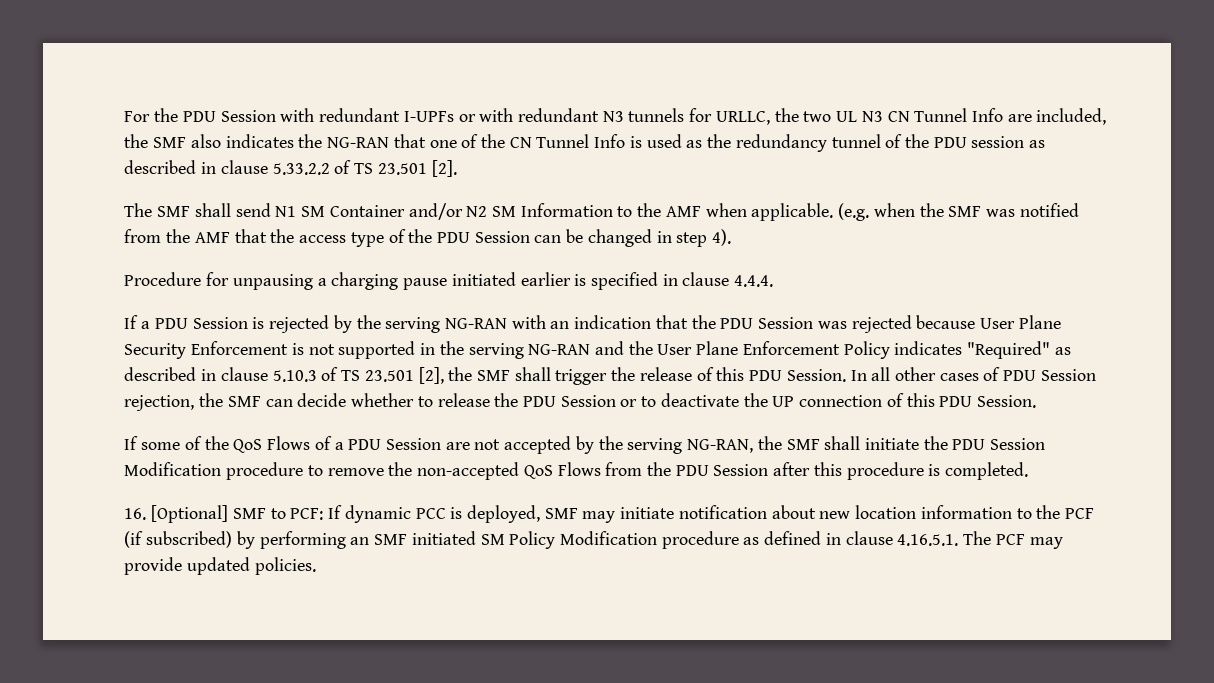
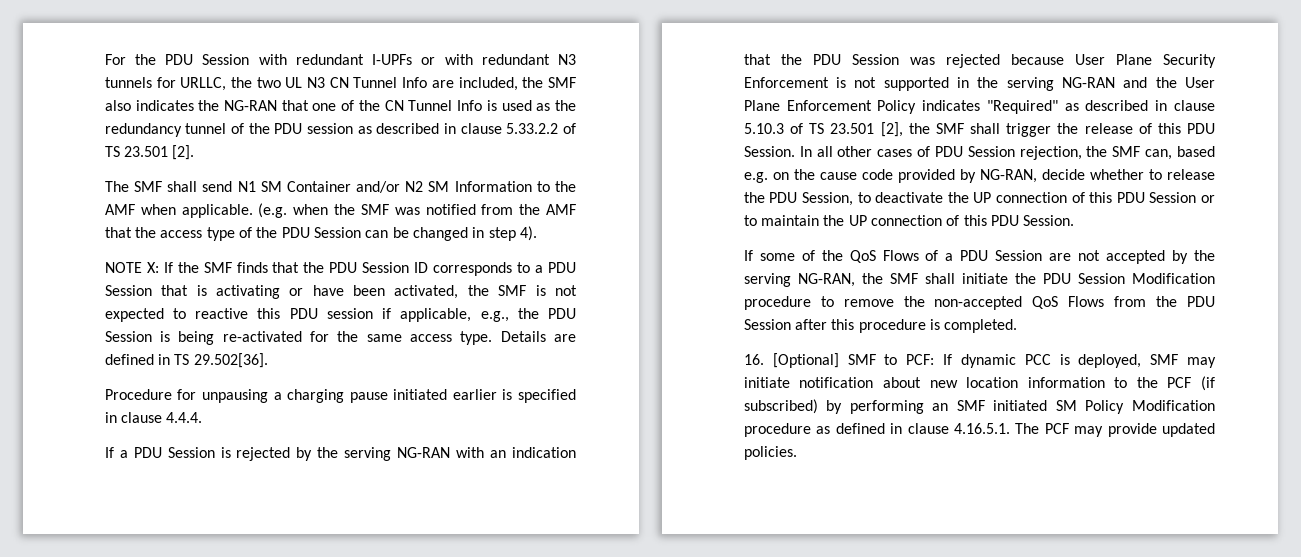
+ NOTE X: If the SMF finds that the PDU Session ID corresponds to a PDU Session that is activating or have been activated, the SMF is not expected to reactive this PDU session if applicable, e.g., the PDU Session is being re-activated for the same access type. Details are defined in TS 29.502[36].
- In all other cases of PDU Session rejection, the SMF can decide whether to release the PDU Session or to deactivate the UP connection of this PDU Session.
+ In all other cases of PDU Session rejection, the SMF can, based e.g. on the cause code provided by NG-RAN, decide whether to release the PDU Session, to deactivate the UP connection of this PDU Session or to maintain the UP connection of this PDU Session.

